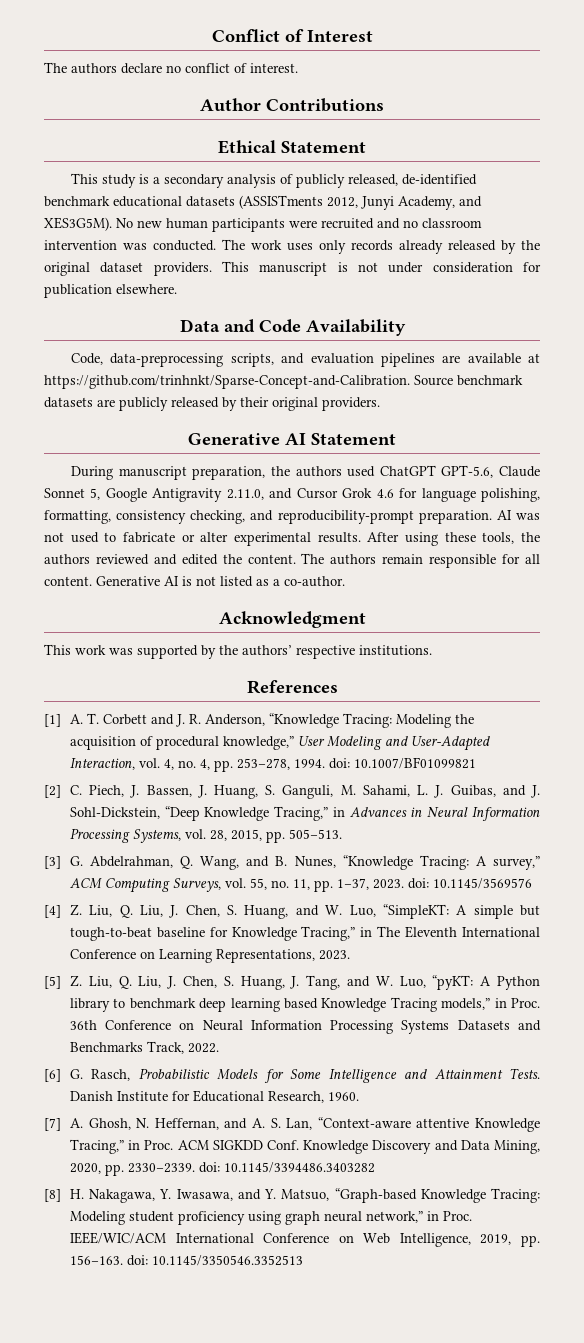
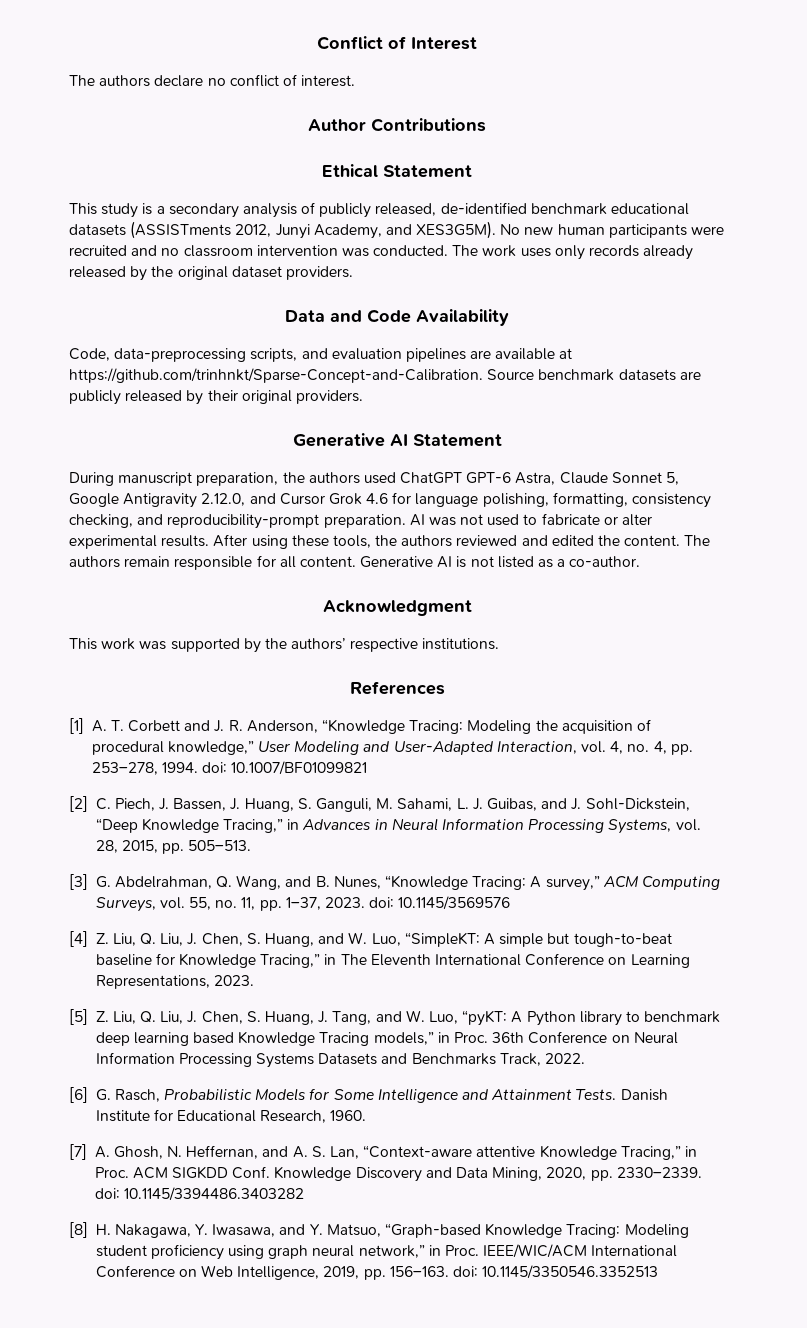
- This manuscript is not under consideration for publication elsewhere.
- During manuscript preparation, the authors used ChatGPT GPT-5.6, Claude Sonnet 5, Google Antigravity 2.11.0, and Cursor Grok 4.6 for language polishing, formatting, consistency checking, and reproducibility-prompt preparation.
+ During manuscript preparation, the authors used ChatGPT GPT-6 Astra, Claude Sonnet 5, Google Antigravity 2.12.0, and Cursor Grok 4.6 for language polishing, formatting, consistency checking, and reproducibility-prompt preparation.

